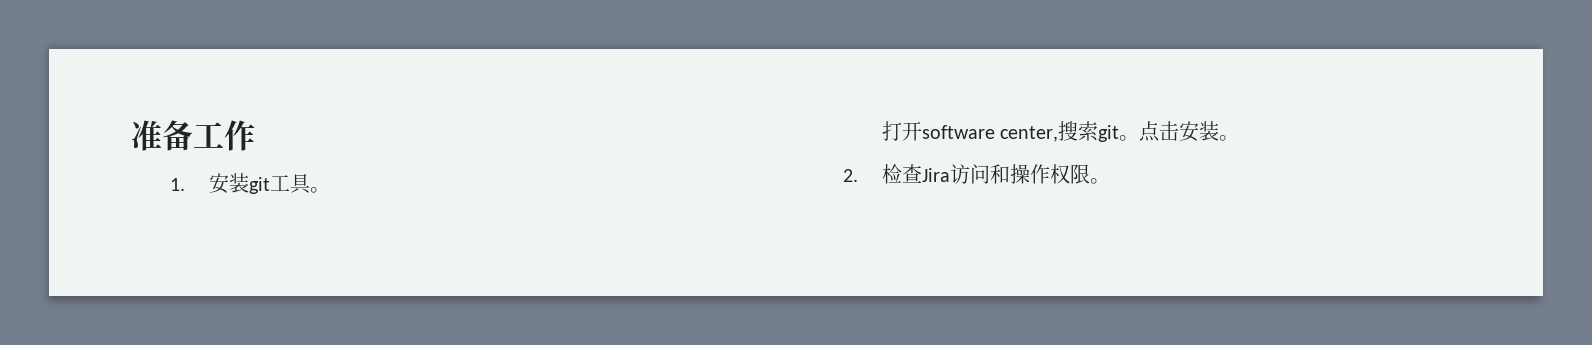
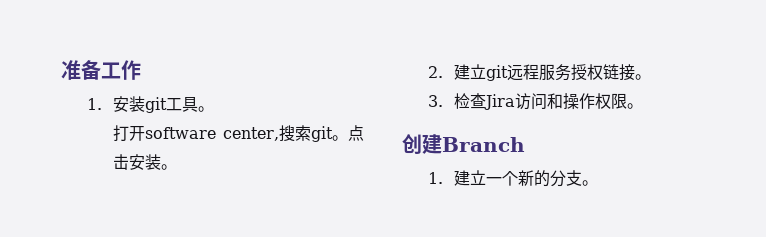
- 2.检查Jira访问和操作权限。
+ 2.建立git远程服务授权链接。
+ 3.检查Jira访问和操作权限。
+ 创建Branch
+ 1.建立一个新的分支。

